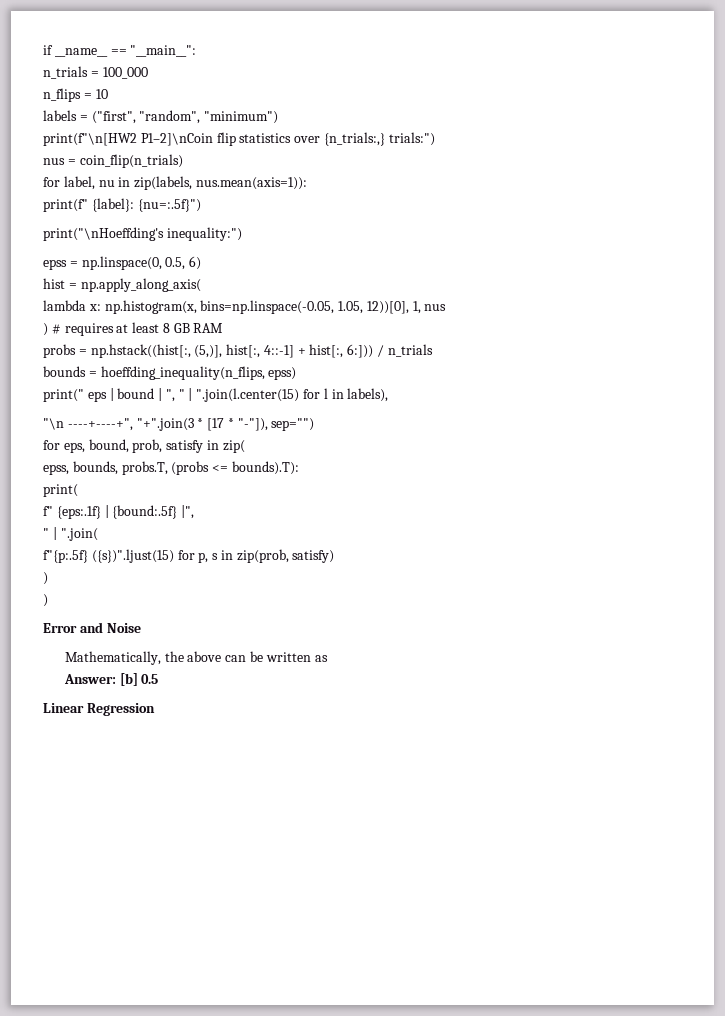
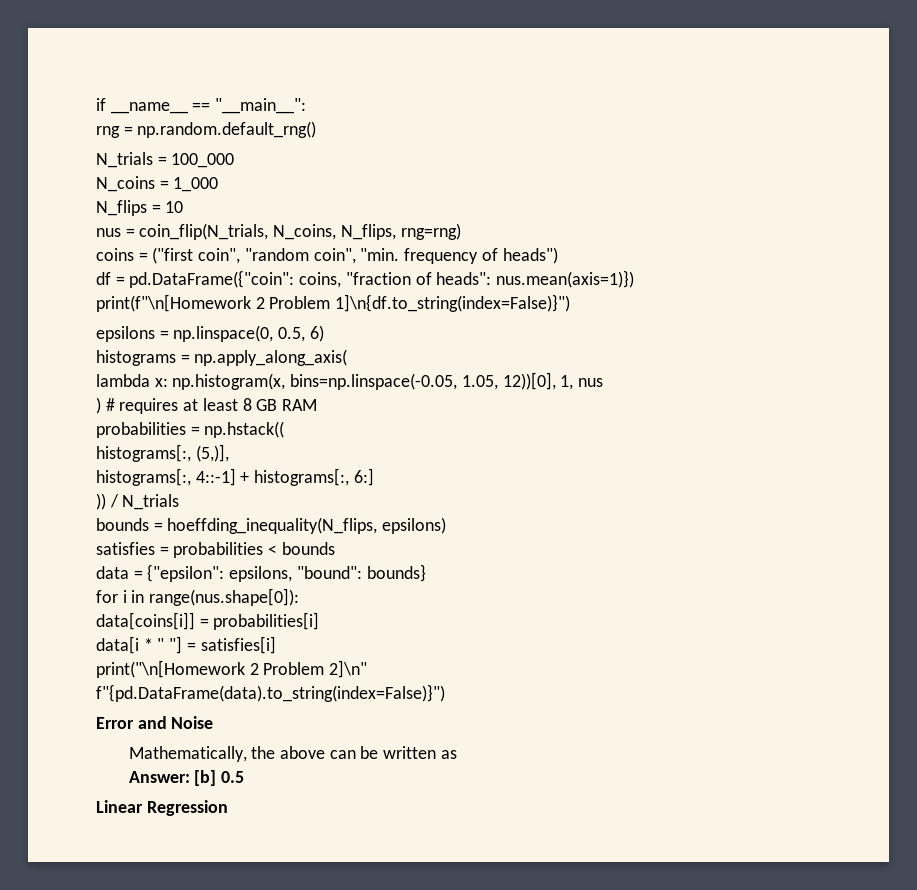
- n_trials = 100_000
- n_flips = 10
- labels = ("first", "random", "minimum")
- print(f"\n[HW2 P1–2]\nCoin flip statistics over {n_trials:,} trials:")
- nus = coin_flip(n_trials)
- for label, nu in zip(labels, nus.mean(axis=1)):
- print(f" {label}: {nu=:.5f}")
- print("\nHoeffding's inequality:")
- epss = np.linspace(0, 0.5, 6)
+ rng = np.random.default_rng()
+ N_trials = 100_000
+ N_coins = 1_000
+ N_flips = 10
+ nus = coin_flip(N_trials, N_coins, N_flips, rng=rng)
+ coins = ("first coin", "random coin", "min. frequency of heads")
+ df = pd.DataFrame({"coin": coins, "fraction of heads": nus.mean(axis=1)})
+ print(f"\n[Homework 2 Problem 1]\n{df.to_string(index=False)}")
+ epsilons = np.linspace(0, 0.5, 6)
- hist = np.apply_along_axis(
+ histograms = np.apply_along_axis(
- probs = np.hstack((hist[:, (5,)], hist[:, 4::-1] + hist[:, 6:])) / n_trials
- bounds = hoeffding_inequality(n_flips, epss)
- print(" eps | bound | ", " | ".join(l.center(15) for l in labels),
- "\n ----+----+", "+".join(3 * [17 * "-"]), sep="")
- for eps, bound, prob, satisfy in zip(
- epss, bounds, probs.T, (probs <= bounds).T):
- print(
- f" {eps:.1f} | {bound:.5f} |",
- " | ".join(
- f"{p:.5f} ({s})".ljust(15) for p, s in zip(prob, satisfy)
- )
- )
+ probabilities = np.hstack((
+ histograms[:, (5,)],
+ histograms[:, 4::-1] + histograms[:, 6:]
+ )) / N_trials
+ bounds = hoeffding_inequality(N_flips, epsilons)
+ satisfies = probabilities < bounds
+ data = {"epsilon": epsilons, "bound": bounds}
+ for i in range(nus.shape[0]):
+ data[coins[i]] = probabilities[i]
+ data[i * " "] = satisfies[i]
+ print("\n[Homework 2 Problem 2]\n"
+ f"{pd.DataFrame(data).to_string(index=False)}")

